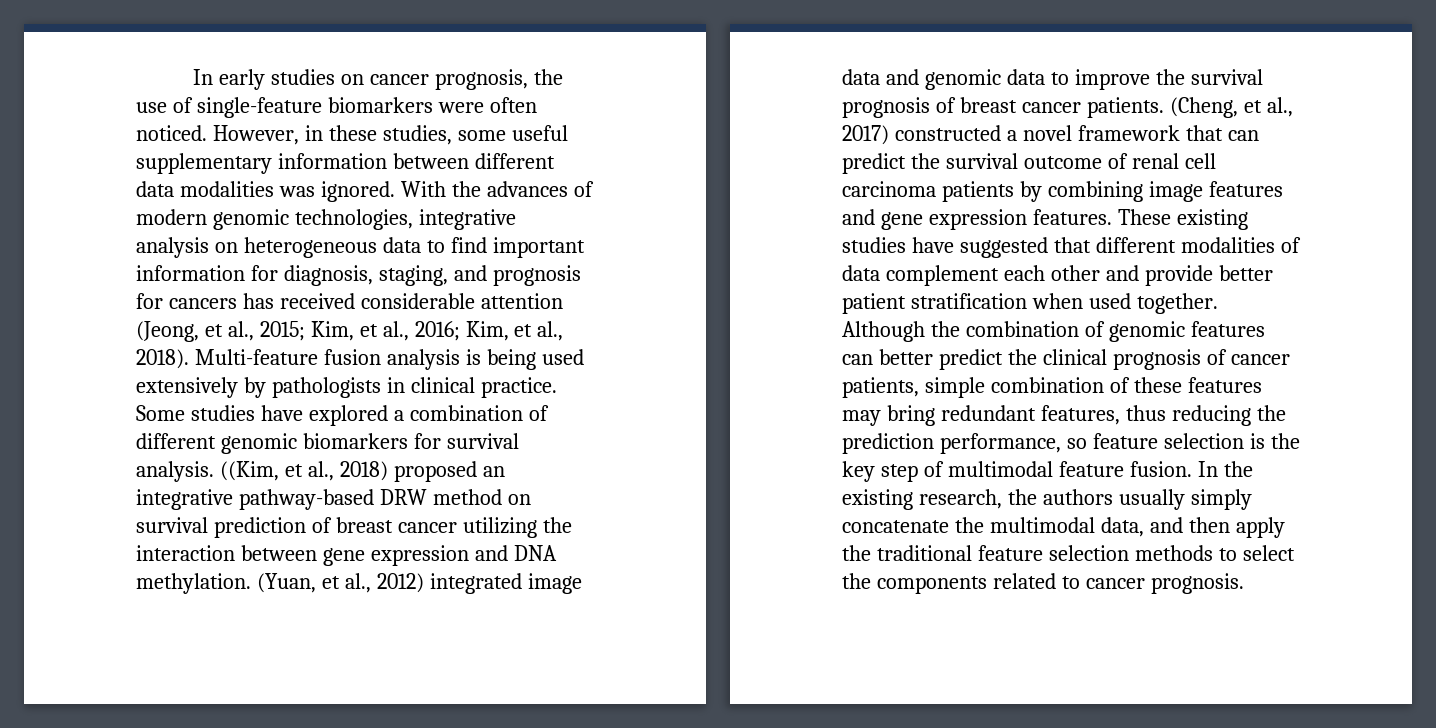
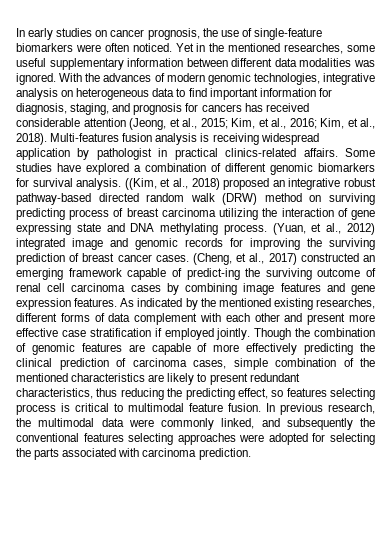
- However, in these studies, some useful supplementary information between different data modalities was ignored.
+ Yet in the mentioned researches, some useful supplementary information between different data modalities was ignored.
- Multi-feature fusion analysis is being used extensively by pathologists in clinical practice.
+ Multi-features fusion analysis is receiving widespread application by pathologist in practical clinics-related affairs.
- ((Kim, et al., 2018) proposed an integrative pathway-based DRW method on survival prediction of breast cancer utilizing the interaction between gene expression and DNA methylation.
+ ((Kim, et al., 2018) proposed an integrative robust pathway-based directed random walk (DRW) method on surviving predicting process of breast carcinoma utilizing the interaction of gene expressing state and DNA methylating process.
- (Yuan, et al., 2012) integrated image data and genomic data to improve the survival prognosis of breast cancer patients.
+ (Yuan, et al., 2012) integrated image and genomic records for improving the surviving prediction of breast cancer cases.
- (Cheng, et al., 2017) constructed a novel framework that can predict the survival outcome of renal cell carcinoma patients by combining image features and gene expression features.
+ (Cheng, et al., 2017) constructed an emerging framework capable of predict-ing the surviving outcome of renal cell carcinoma cases by combining image features and gene expression features.
- These existing studies have suggested that different modalities of data complement each other and provide better patient stratification when used together. Although the combination of genomic features can better predict the clinical prognosis of cancer patients, simple combination of these features may bring redundant features, thus reducing the prediction performance, so feature selection is the key step of multimodal feature fusion. In the existing research, the authors usually simply concatenate the multimodal data, and then apply the traditional feature selection methods to select the components related to cancer prognosis.
+ As indicated by the mentioned existing researches, different forms of data complement with each other and present more effective case stratification if employed jointly. Though the combination of genomic features are capable of more effectively predicting the clinical prediction of carcinoma cases, simple combination of the mentioned characteristics are likely to present redundant characteristics, thus reducing the predicting effect, so features selecting process is critical to multimodal feature fusion. In previous research, the multimodal data were commonly linked, and subsequently the conventional features selecting approaches were adopted for selecting the parts associated with carcinoma prediction.

